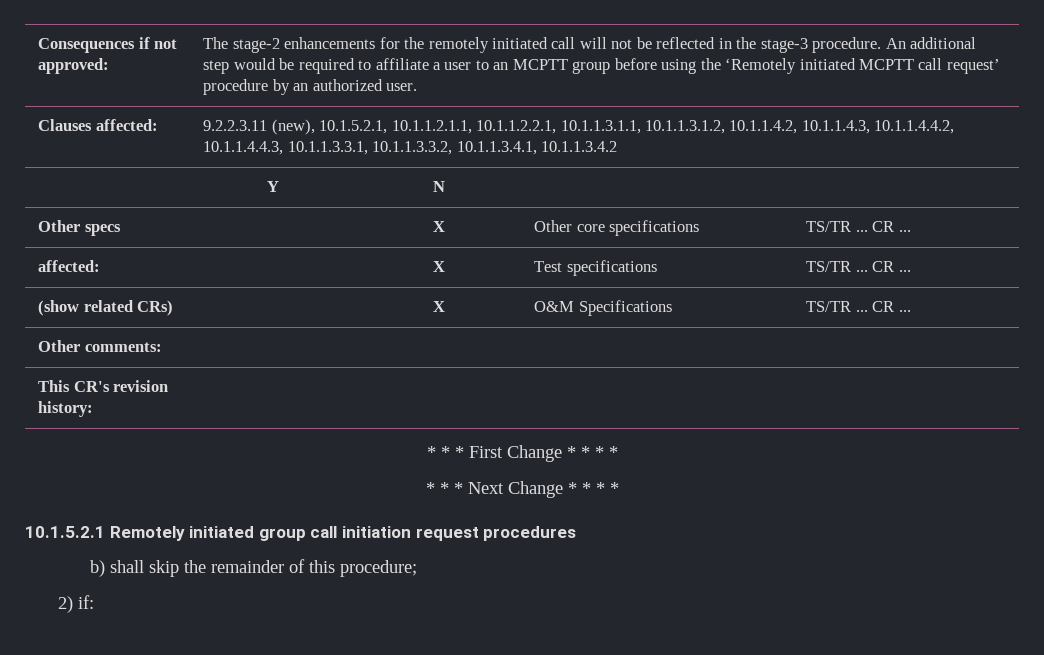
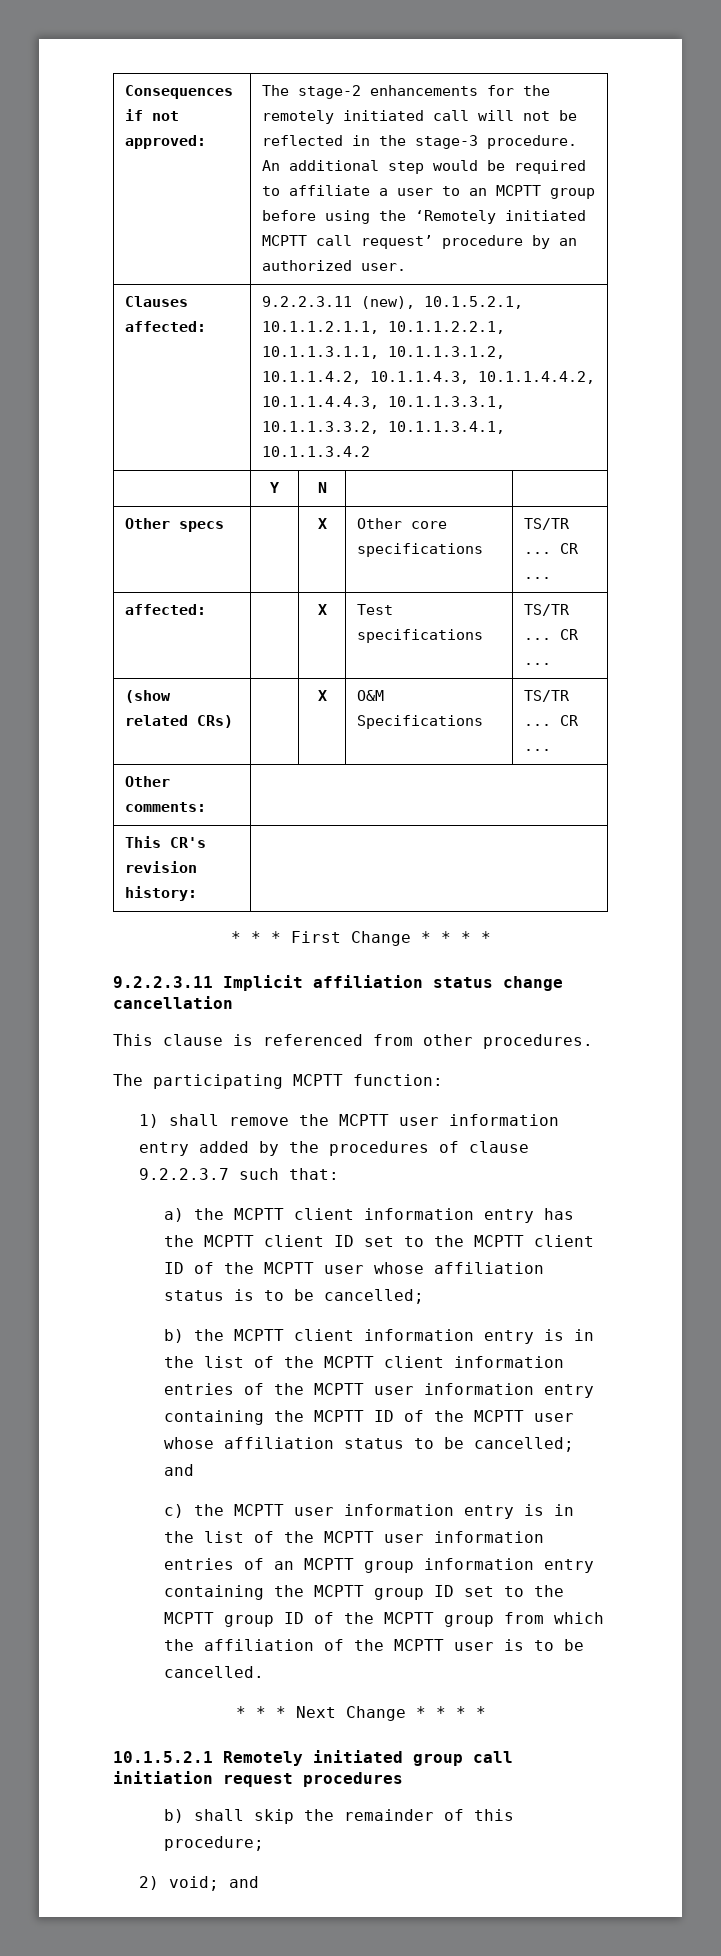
+ 9.2.2.3.11 Implicit affiliation status change cancellation
+ This clause is referenced from other procedures.
+ The participating MCPTT function:
+ 1) shall remove the MCPTT user information entry added by the procedures of clause 9.2.2.3.7 such that:
+ a) the MCPTT client information entry has the MCPTT client ID set to the MCPTT client ID of the MCPTT user whose affiliation status is to be cancelled;
+ b) the MCPTT client information entry is in the list of the MCPTT client information entries of the MCPTT user information entry containing the MCPTT ID of the MCPTT user whose affiliation status to be cancelled; and
+ c) the MCPTT user information entry is in the list of the MCPTT user information entries of an MCPTT group information entry containing the MCPTT group ID set to the MCPTT group ID of the MCPTT group from which the affiliation of the MCPTT user is to be cancelled.
- 2) if:
+ 2) void; and

